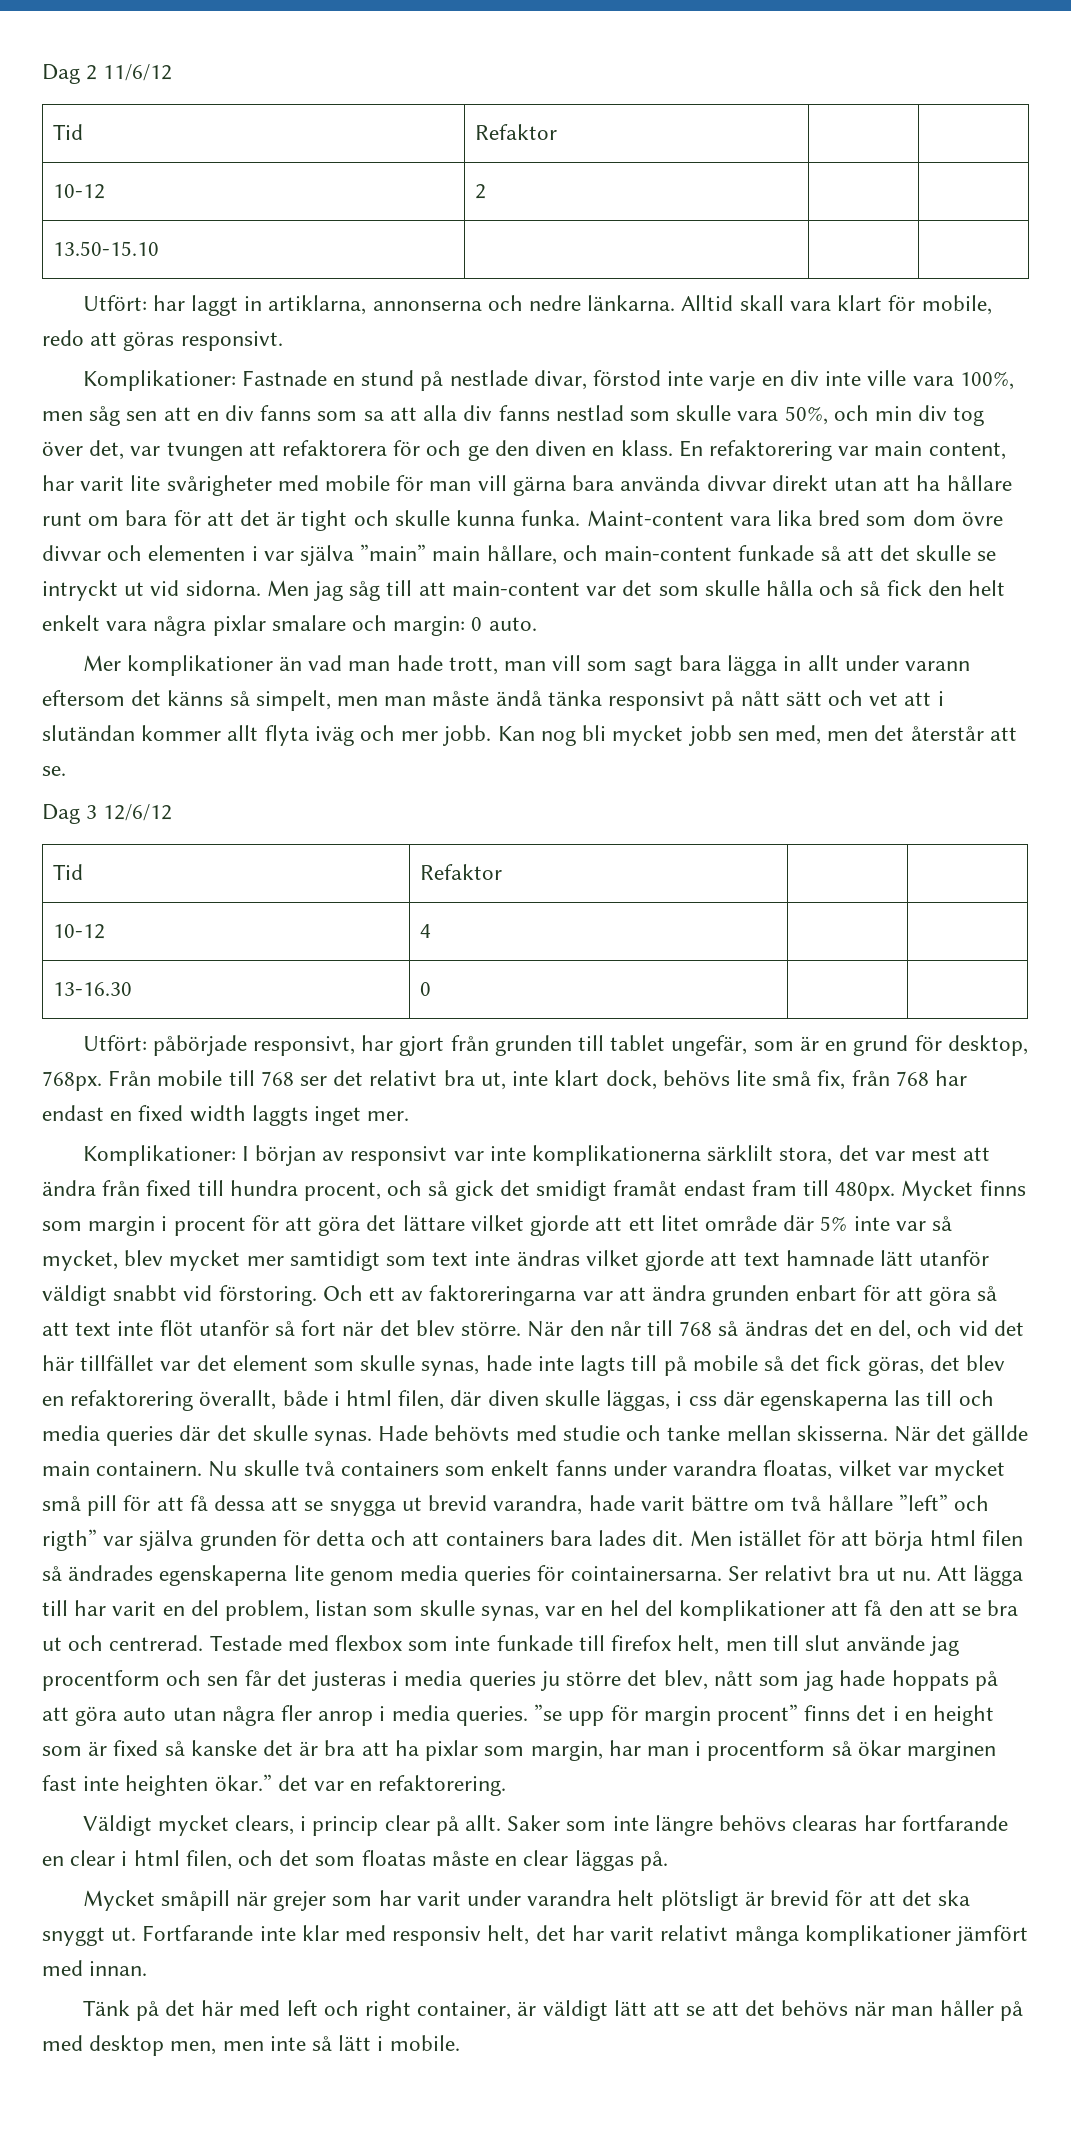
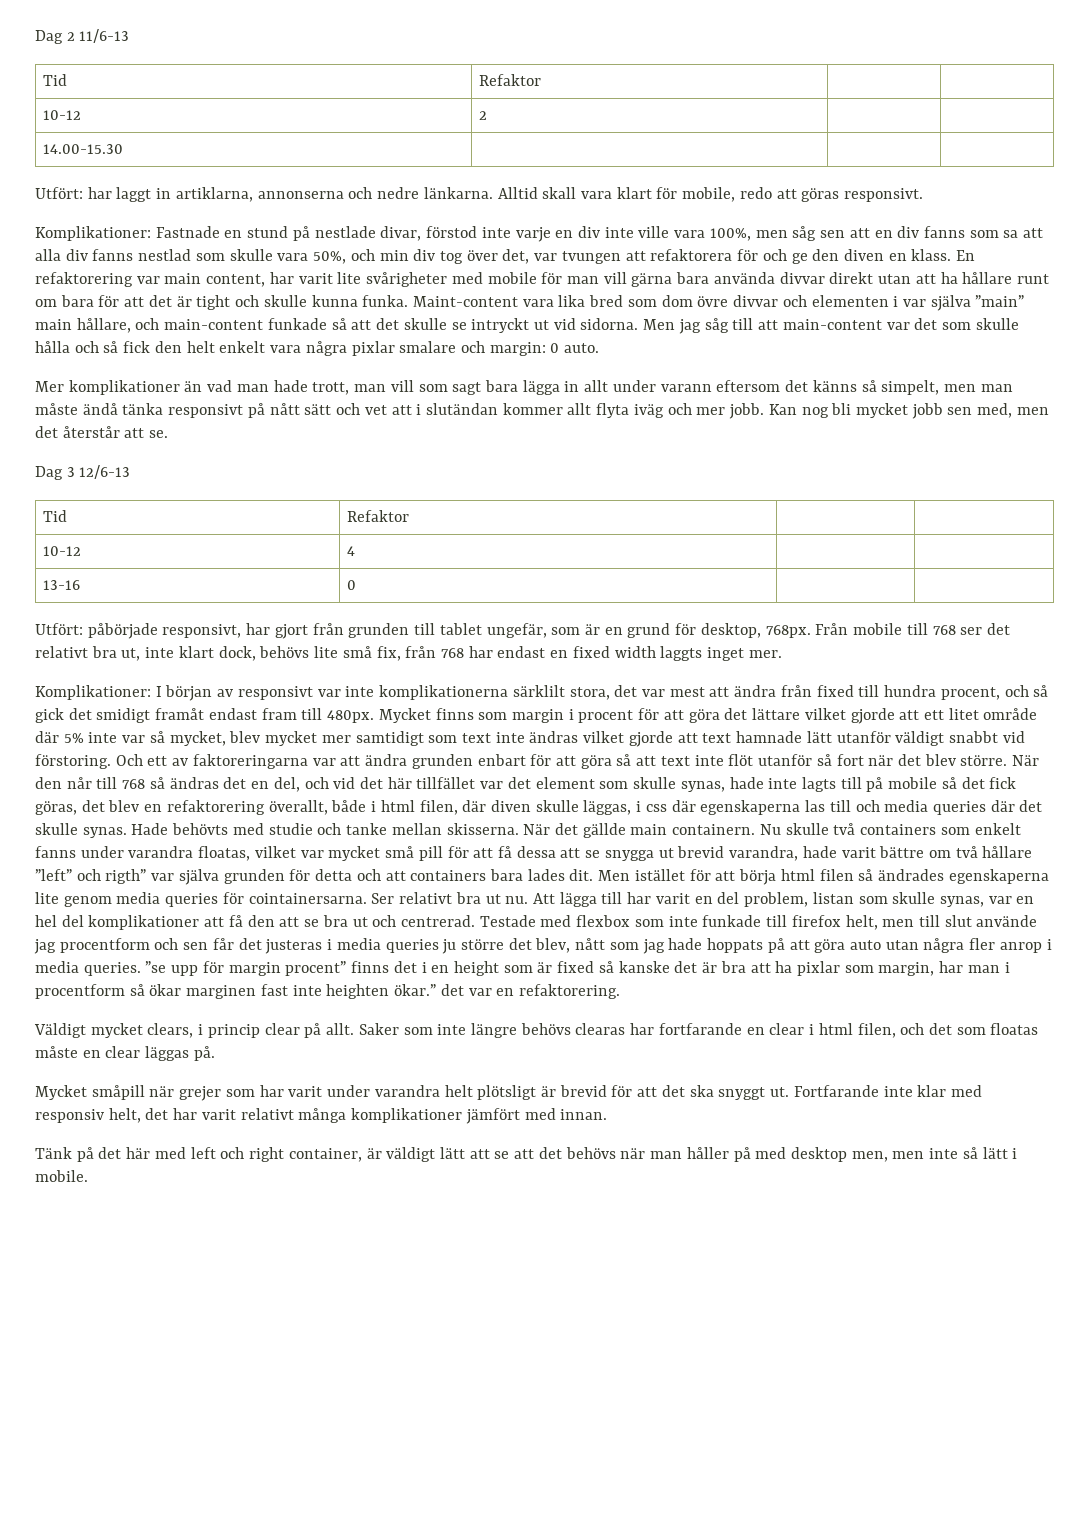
- Dag 2 11/6/12
+ Dag 2 11/6-13
- 13.50-15.10 | | |
+ 14.00-15.30 | | |
- Dag 3 12/6/12
+ Dag 3 12/6-13
- 13-16.30 | 0 | |
+ 13-16 | 0 | |

